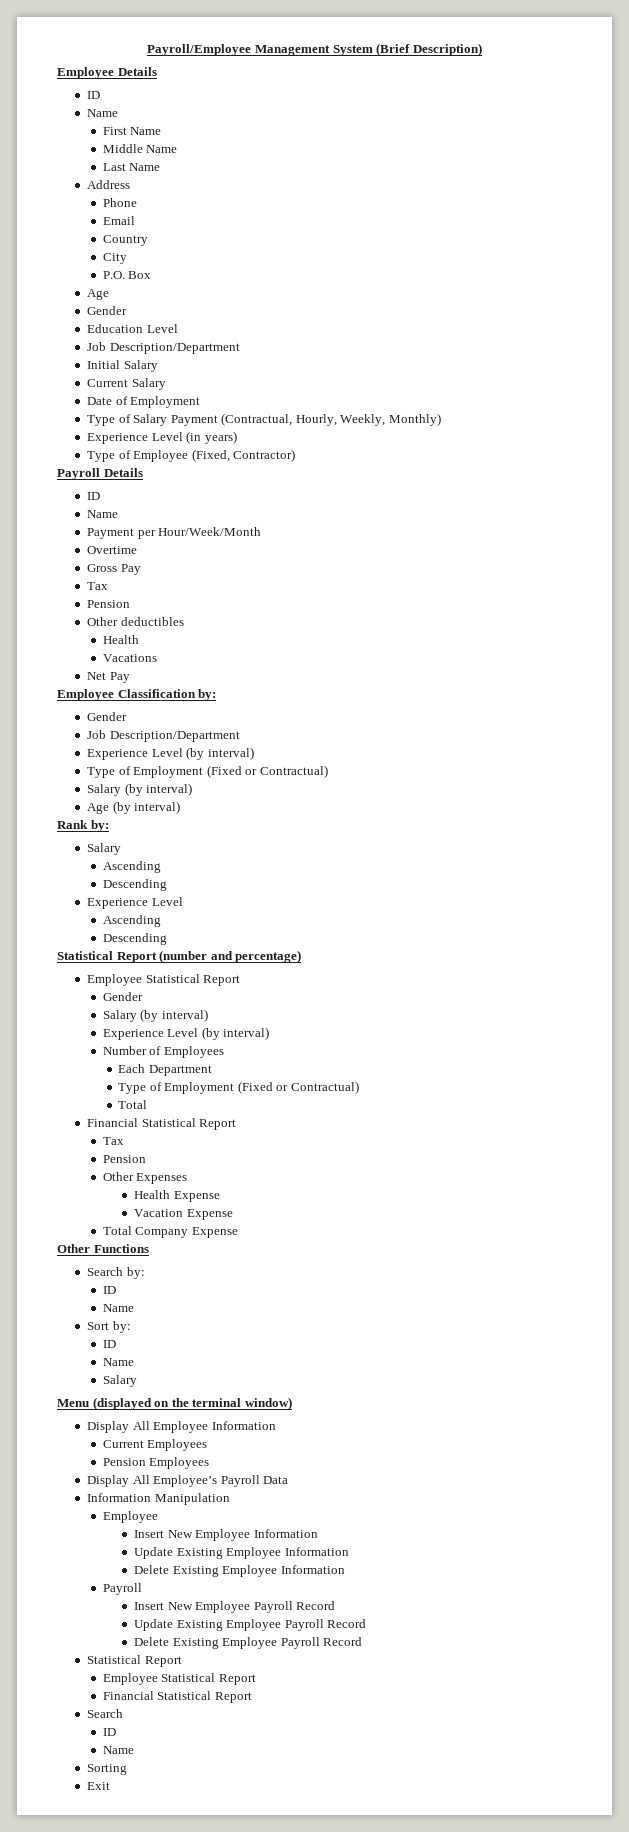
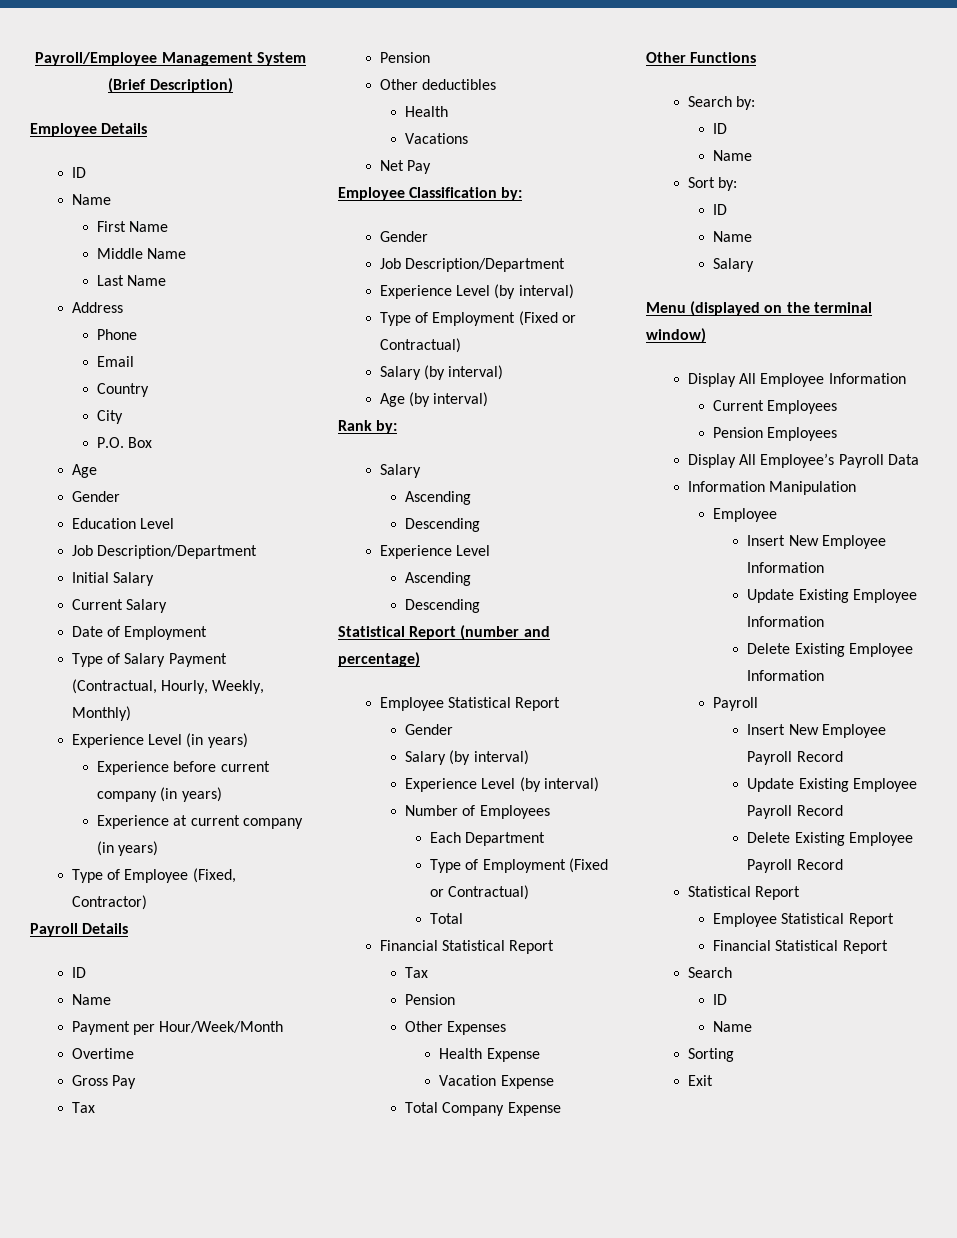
+ Experience before current company (in years)
+ Experience at current company (in years)

